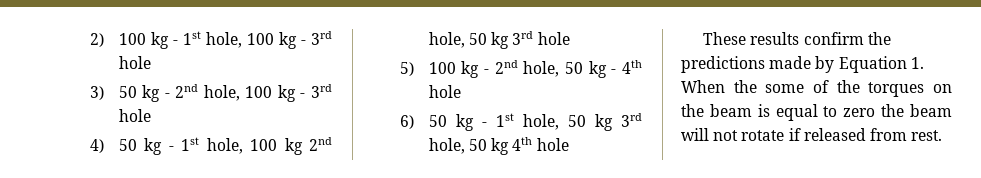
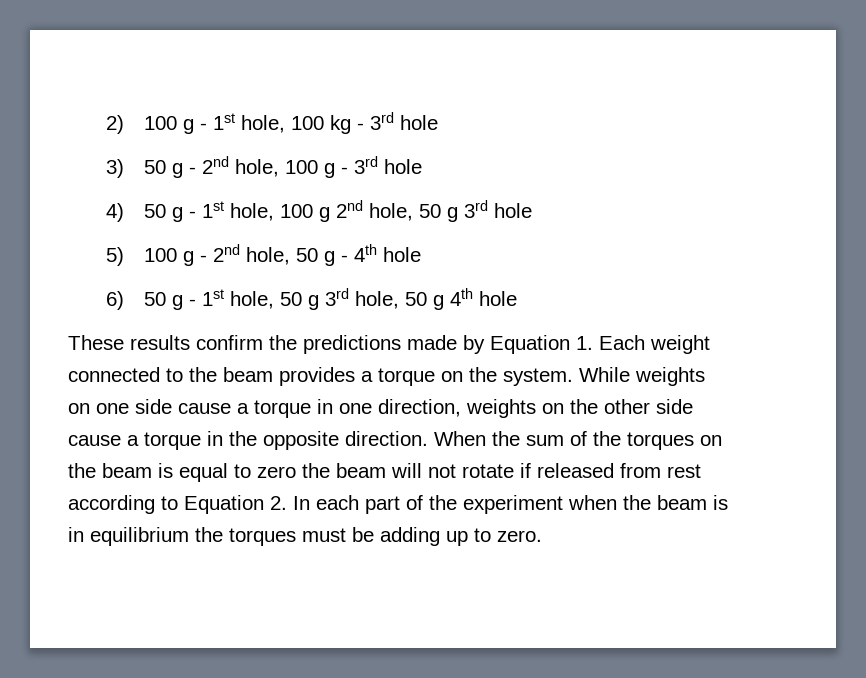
- 2) 100 kg - 1st hole, 100 kg - 3rd hole
+ 2) 100 g - 1st hole, 100 kg - 3rd hole
- 3) 50 kg - 2nd hole, 100 kg - 3rd hole
+ 3) 50 g - 2nd hole, 100 g - 3rd hole
- 4) 50 kg - 1st hole, 100 kg 2nd hole, 50 kg 3rd hole
+ 4) 50 g - 1st hole, 100 g 2nd hole, 50 g 3rd hole
- 5) 100 kg - 2nd hole, 50 kg - 4th hole
+ 5) 100 g - 2nd hole, 50 g - 4th hole
- 6) 50 kg - 1st hole, 50 kg 3rd hole, 50 kg 4th hole
+ 6) 50 g - 1st hole, 50 g 3rd hole, 50 g 4th hole
- These results confirm the predictions made by Equation 1. When the some of the torques on the beam is equal to zero the beam will not rotate if released from rest.
+ These results confirm the predictions made by Equation 1. Each weight connected to the beam provides a torque on the system. While weights on one side cause a torque in one direction, weights on the other side cause a torque in the opposite direction. When the sum of the torques on the beam is equal to zero the beam will not rotate if released from rest according to Equation 2. In each part of the experiment when the beam is in equilibrium the torques must be adding up to zero.

